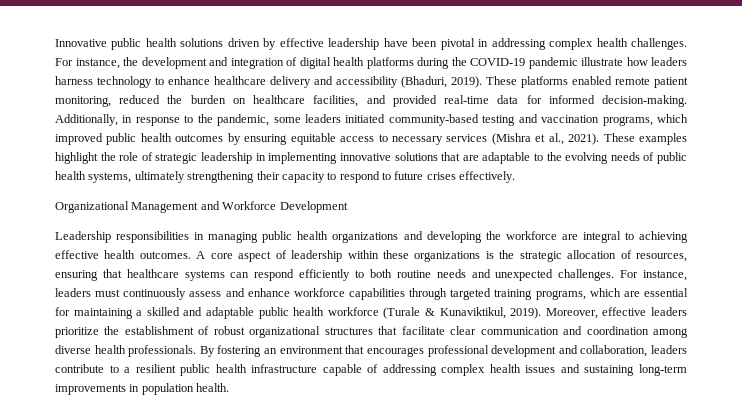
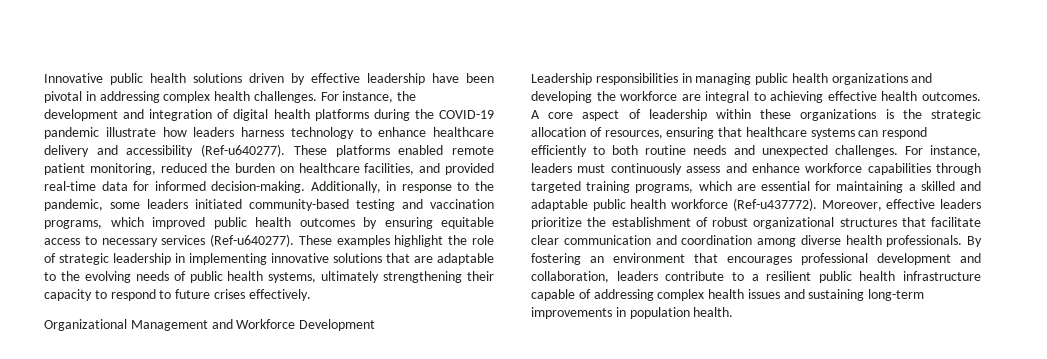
- For instance, the development and integration of digital health platforms during the COVID-19 pandemic illustrate how leaders harness technology to enhance healthcare delivery and accessibility (Bhaduri, 2019).
+ For instance, the development and integration of digital health platforms during the COVID-19 pandemic illustrate how leaders harness technology to enhance healthcare delivery and accessibility (Ref-u640277).
- Additionally, in response to the pandemic, some leaders initiated community-based testing and vaccination programs, which improved public health outcomes by ensuring equitable access to necessary services (Mishra et al., 2021).
+ Additionally, in response to the pandemic, some leaders initiated community-based testing and vaccination programs, which improved public health outcomes by ensuring equitable access to necessary services (Ref-u640277).
- For instance, leaders must continuously assess and enhance workforce capabilities through targeted training programs, which are essential for maintaining a skilled and adaptable public health workforce (Turale & Kunaviktikul, 2019).
+ For instance, leaders must continuously assess and enhance workforce capabilities through targeted training programs, which are essential for maintaining a skilled and adaptable public health workforce (Ref-u437772).

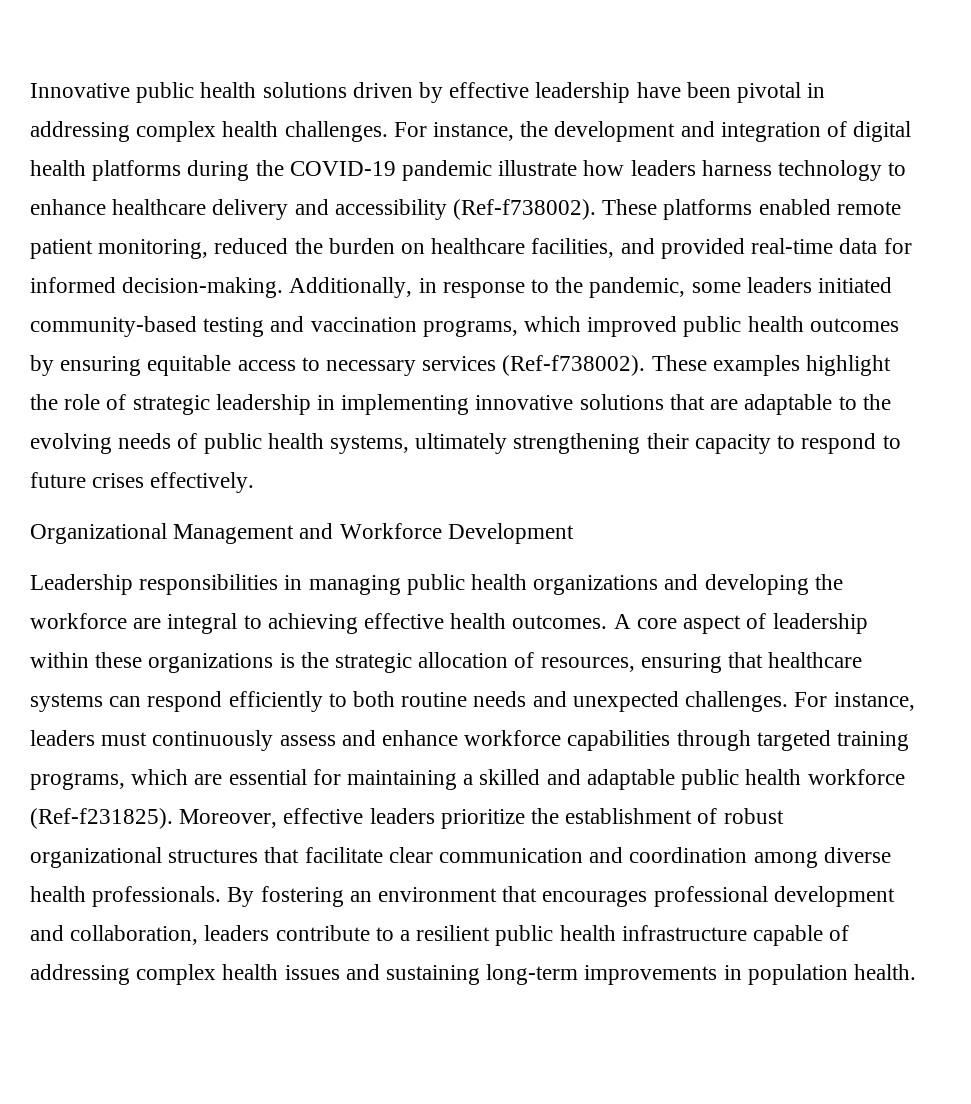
- For instance, the development and integration of digital health platforms during the COVID-19 pandemic illustrate how leaders harness technology to enhance healthcare delivery and accessibility (Ref-u640277).
+ For instance, the development and integration of digital health platforms during the COVID-19 pandemic illustrate how leaders harness technology to enhance healthcare delivery and accessibility (Ref-f738002).
- Additionally, in response to the pandemic, some leaders initiated community-based testing and vaccination programs, which improved public health outcomes by ensuring equitable access to necessary services (Ref-u640277).
+ Additionally, in response to the pandemic, some leaders initiated community-based testing and vaccination programs, which improved public health outcomes by ensuring equitable access to necessary services (Ref-f738002).
- For instance, leaders must continuously assess and enhance workforce capabilities through targeted training programs, which are essential for maintaining a skilled and adaptable public health workforce (Ref-u437772).
+ For instance, leaders must continuously assess and enhance workforce capabilities through targeted training programs, which are essential for maintaining a skilled and adaptable public health workforce (Ref-f231825).

